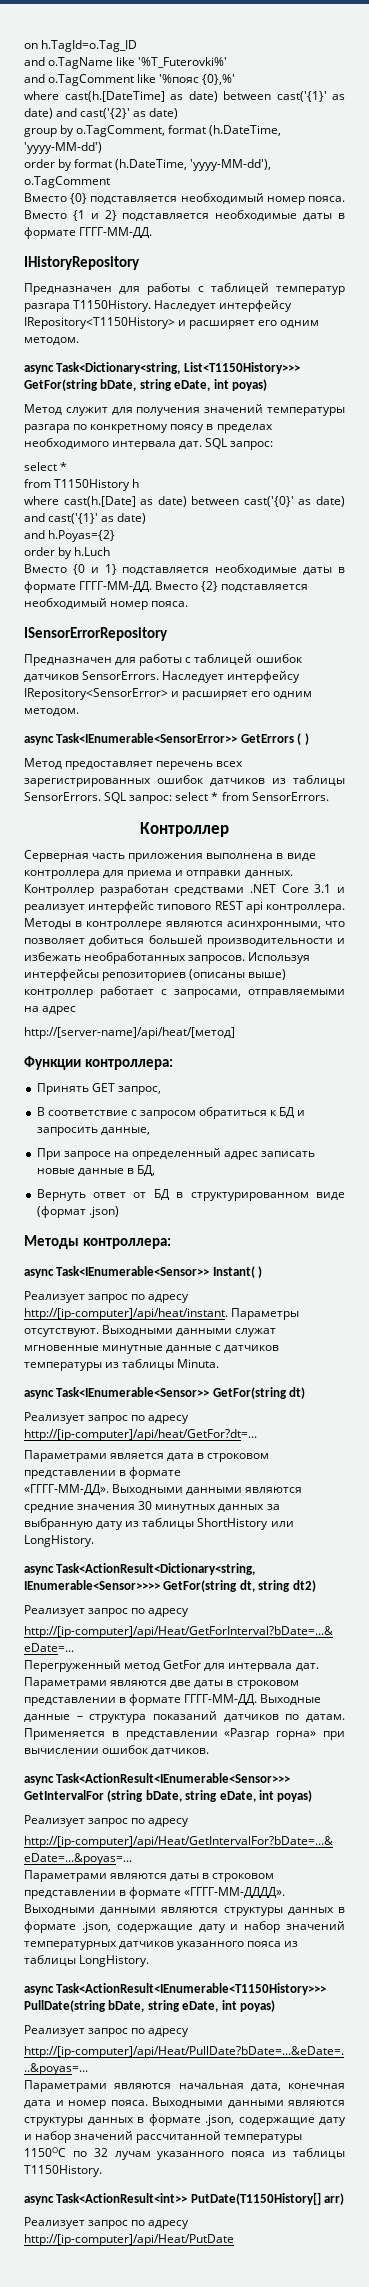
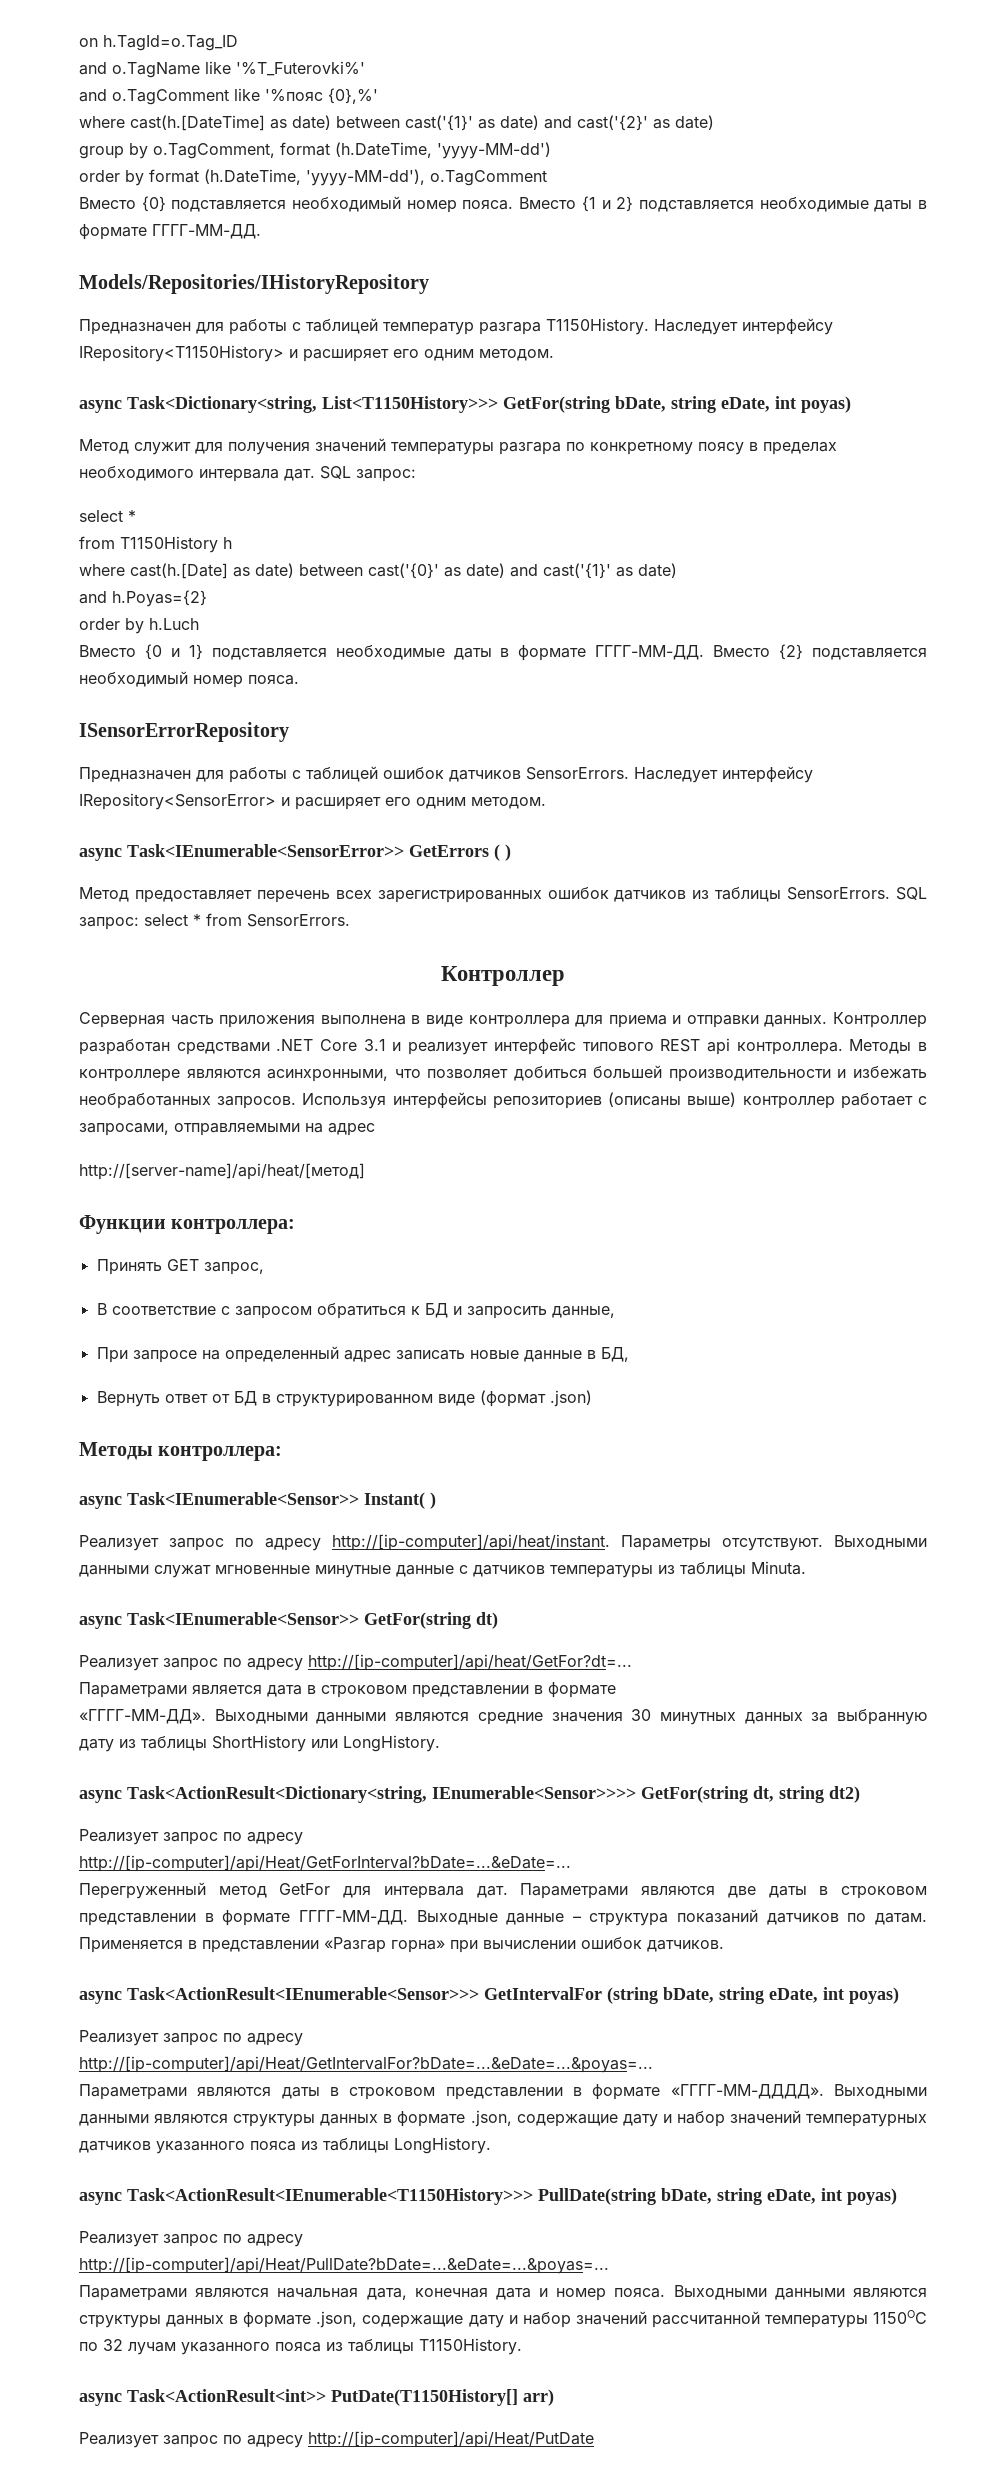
- IHistoryRepository
+ Models/Repositories/IHistoryRepository

